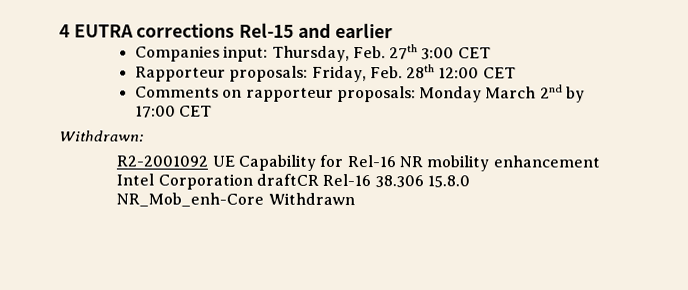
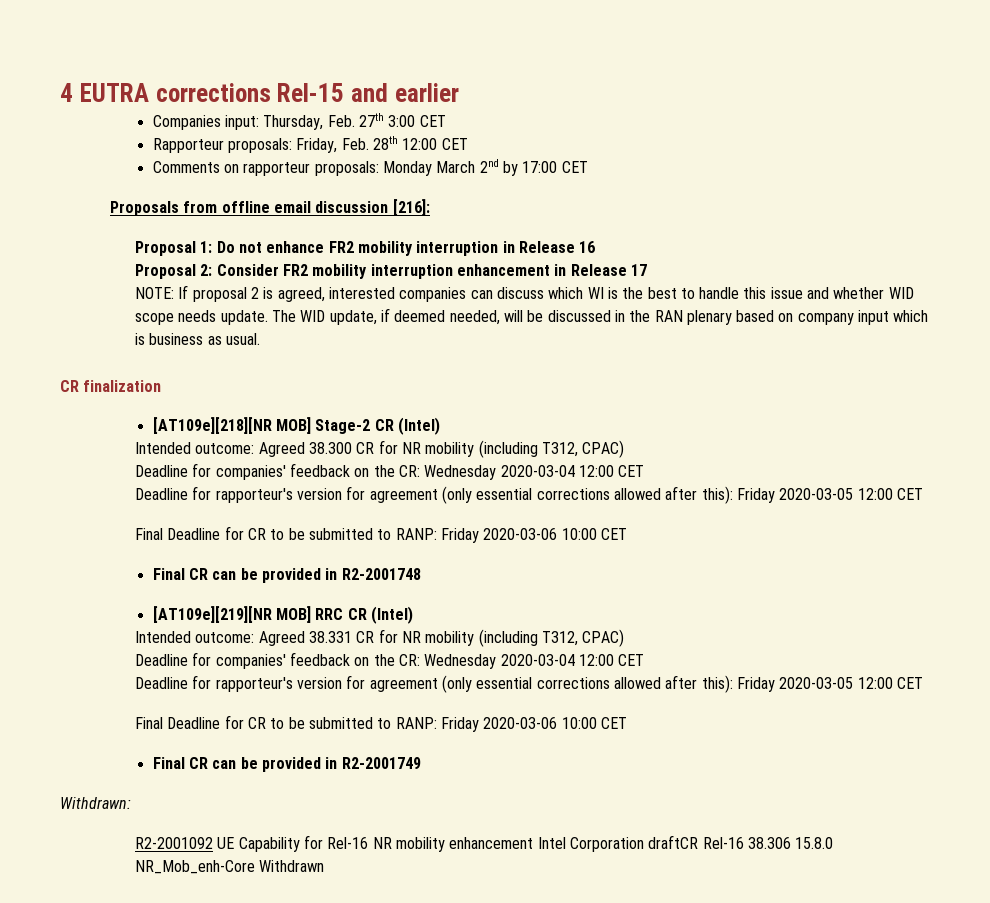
+ Proposals from offline email discussion [216]:
+ Proposal 1: Do not enhance FR2 mobility interruption in Release 16
+ Proposal 2: Consider FR2 mobility interruption enhancement in Release 17
+ NOTE: If proposal 2 is agreed, interested companies can discuss which WI is the best to handle this issue and whether WID scope needs update. The WID update, if deemed needed, will be discussed in the RAN plenary based on company input which is business as usual.
+ CR finalization
+ [AT109e][218][NR MOB] Stage-2 CR (Intel)
+ Intended outcome: Agreed 38.300 CR for NR mobility (including T312, CPAC)
+ Deadline for companies' feedback on the CR: Wednesday 2020-03-04 12:00 CET
+ Deadline for rapporteur's version for agreement (only essential corrections allowed after this): Friday 2020-03-05 12:00 CET
+ Final Deadline for CR to be submitted to RANP: Friday 2020-03-06 10:00 CET
+ Final CR can be provided in R2-2001748
+ [AT109e][219][NR MOB] RRC CR (Intel)
+ Intended outcome: Agreed 38.331 CR for NR mobility (including T312, CPAC)
+ Deadline for companies' feedback on the CR: Wednesday 2020-03-04 12:00 CET
+ Deadline for rapporteur's version for agreement (only essential corrections allowed after this): Friday 2020-03-05 12:00 CET
+ Final Deadline for CR to be submitted to RANP: Friday 2020-03-06 10:00 CET
+ Final CR can be provided in R2-2001749

